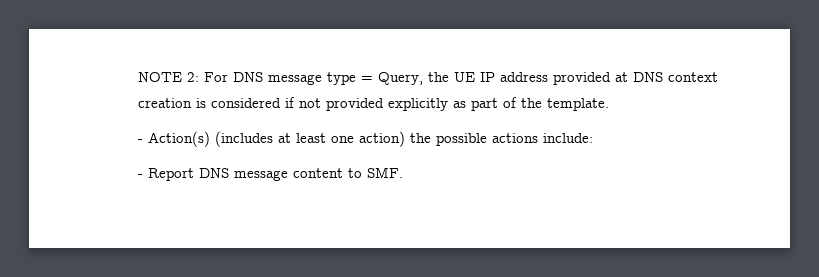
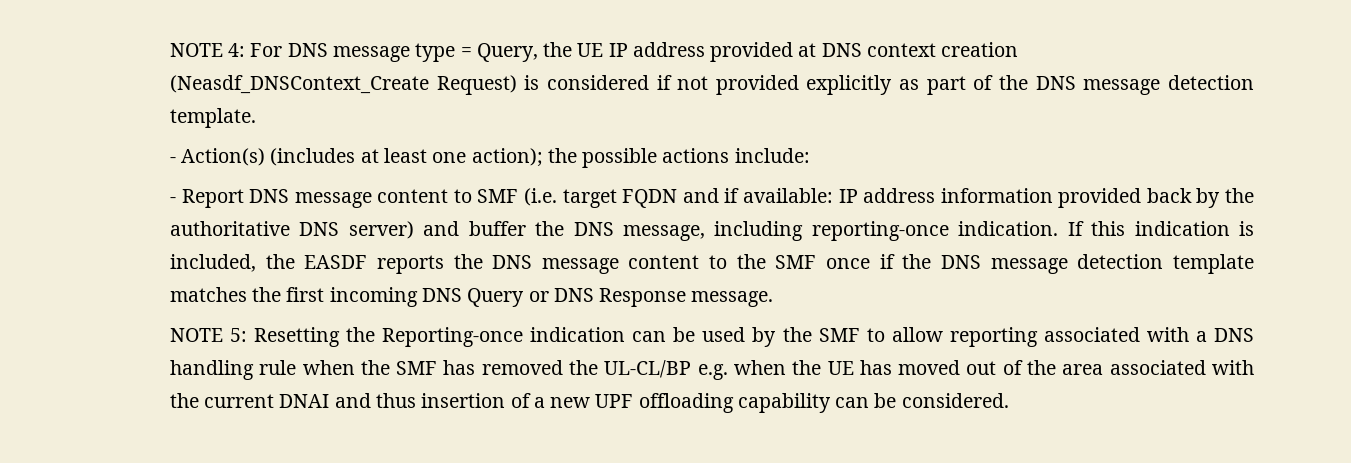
- NOTE 2: For DNS message type = Query, the UE IP address provided at DNS context creation is considered if not provided explicitly as part of the template.
+ NOTE 4: For DNS message type = Query, the UE IP address provided at DNS context creation (Neasdf_DNSContext_Create Request) is considered if not provided explicitly as part of the DNS message detection template.
- - Action(s) (includes at least one action) the possible actions include:
+ - Action(s) (includes at least one action); the possible actions include:
- - Report DNS message content to SMF.
+ - Report DNS message content to SMF (i.e. target FQDN and if available: IP address information provided back by the authoritative DNS server) and buffer the DNS message, including reporting-once indication. If this indication is included, the EASDF reports the DNS message content to the SMF once if the DNS message detection template matches the first incoming DNS Query or DNS Response message.
+ NOTE 5: Resetting the Reporting-once indication can be used by the SMF to allow reporting associated with a DNS handling rule when the SMF has removed the UL-CL/BP e.g. when the UE has moved out of the area associated with the current DNAI and thus insertion of a new UPF offloading capability can be considered.

